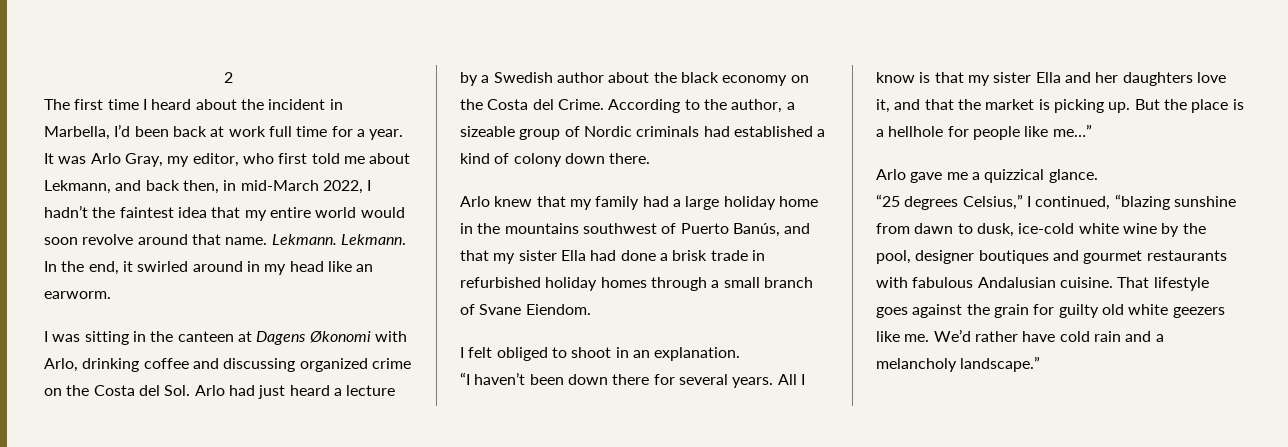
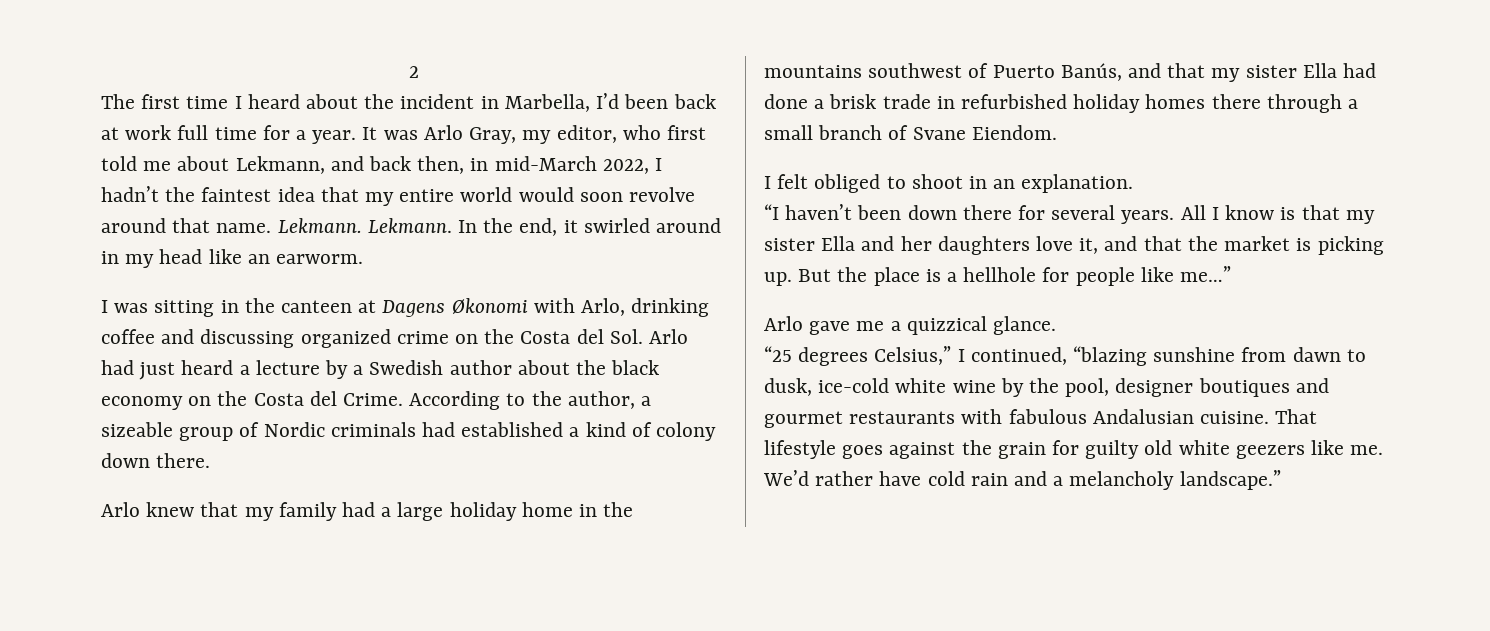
- Arlo knew that my family had a large holiday home in the mountains southwest of Puerto Banús, and that my sister Ella had done a brisk trade in refurbished holiday homes through a small branch of Svane Eiendom.
+ Arlo knew that my family had a large holiday home in the mountains southwest of Puerto Banús, and that my sister Ella had done a brisk trade in refurbished holiday homes there through a small branch of Svane Eiendom.

